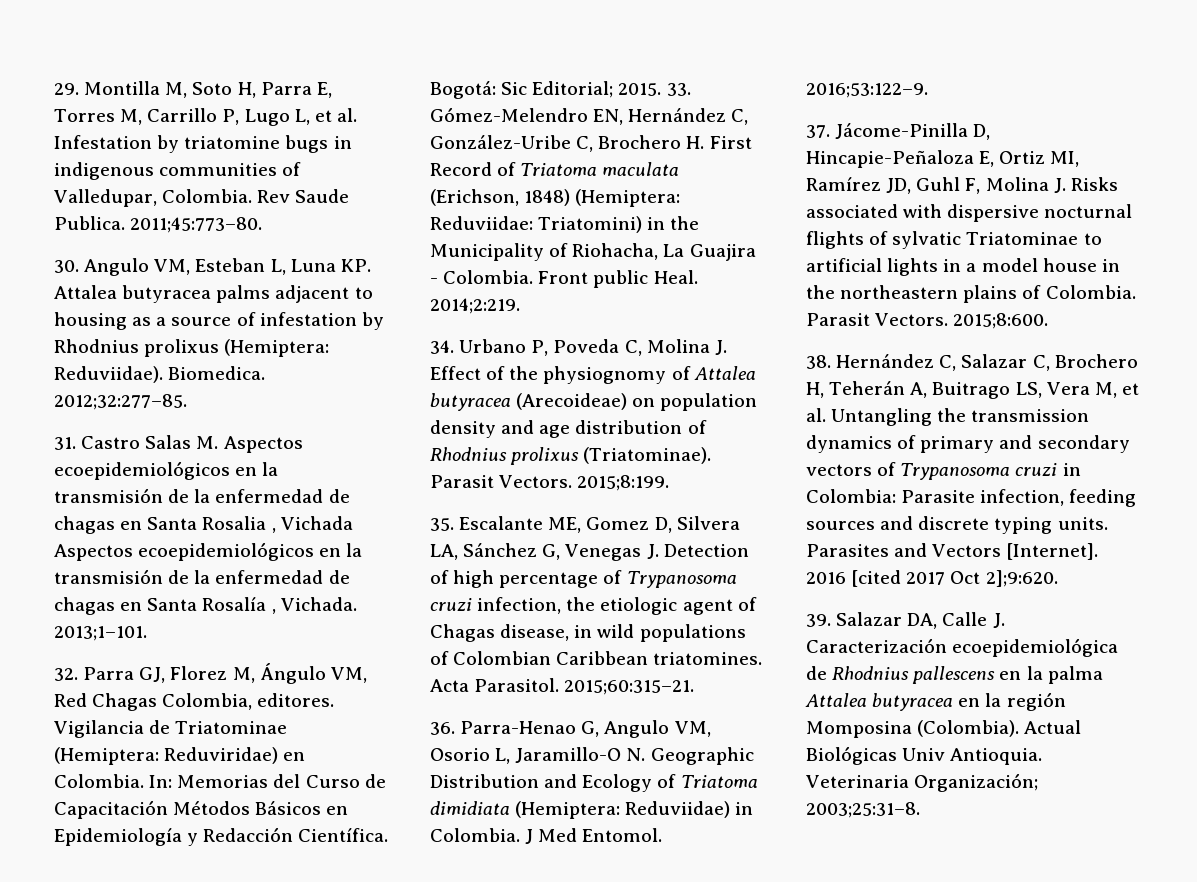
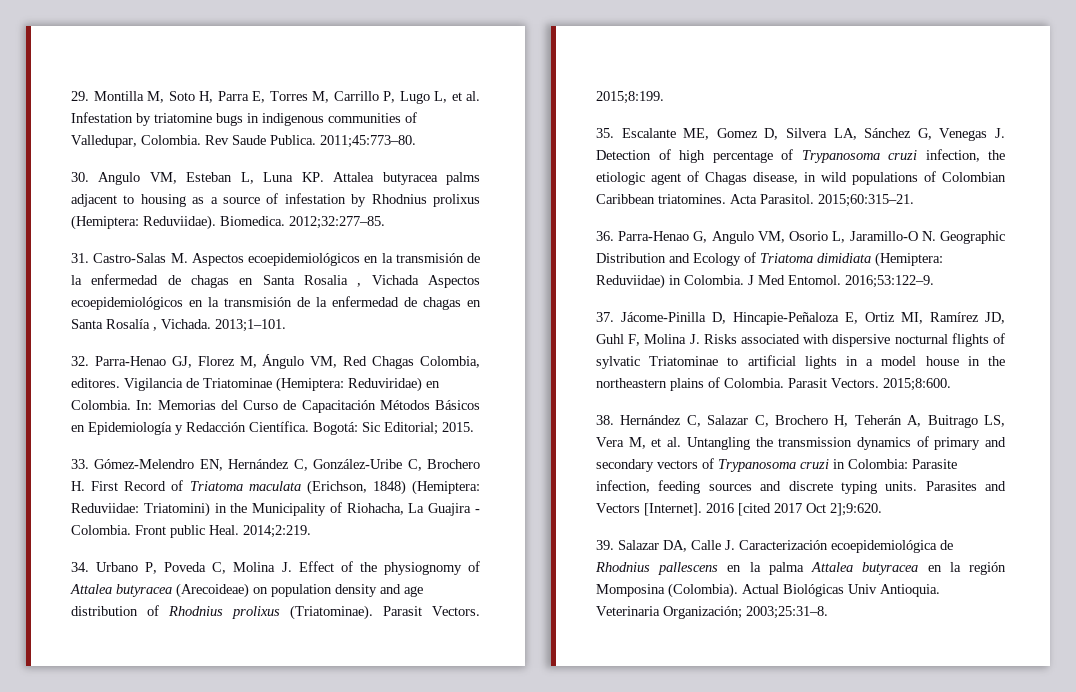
- 31. Castro Salas M. Aspectos ecoepidemiológicos en la transmisión de la enfermedad de chagas en Santa Rosalia , Vichada Aspectos ecoepidemiológicos en la transmisión de la enfermedad de chagas en Santa Rosalía , Vichada.
+ 31. Castro-Salas M. Aspectos ecoepidemiológicos en la transmisión de la enfermedad de chagas en Santa Rosalia , Vichada Aspectos ecoepidemiológicos en la transmisión de la enfermedad de chagas en Santa Rosalía , Vichada.
- 32. Parra GJ, Florez M, Ángulo VM, Red Chagas Colombia, editores.
+ 32. Parra-Henao GJ, Florez M, Ángulo VM, Red Chagas Colombia, editores.
- Bogotá: Sic Editorial; 2015. 33. Gómez-Melendro EN, Hernández C, González-Uribe C, Brochero H. First Record of Triatoma maculata (Erichson, 1848) (Hemiptera: Reduviidae: Triatomini) in the Municipality of Riohacha, La Guajira - Colombia.
+ Bogotá: Sic Editorial; 2015.
+ 33. Gómez-Melendro EN, Hernández C, González-Uribe C, Brochero H. First Record of Triatoma maculata (Erichson, 1848) (Hemiptera: Reduviidae: Triatomini) in the Municipality of Riohacha, La Guajira - Colombia.

